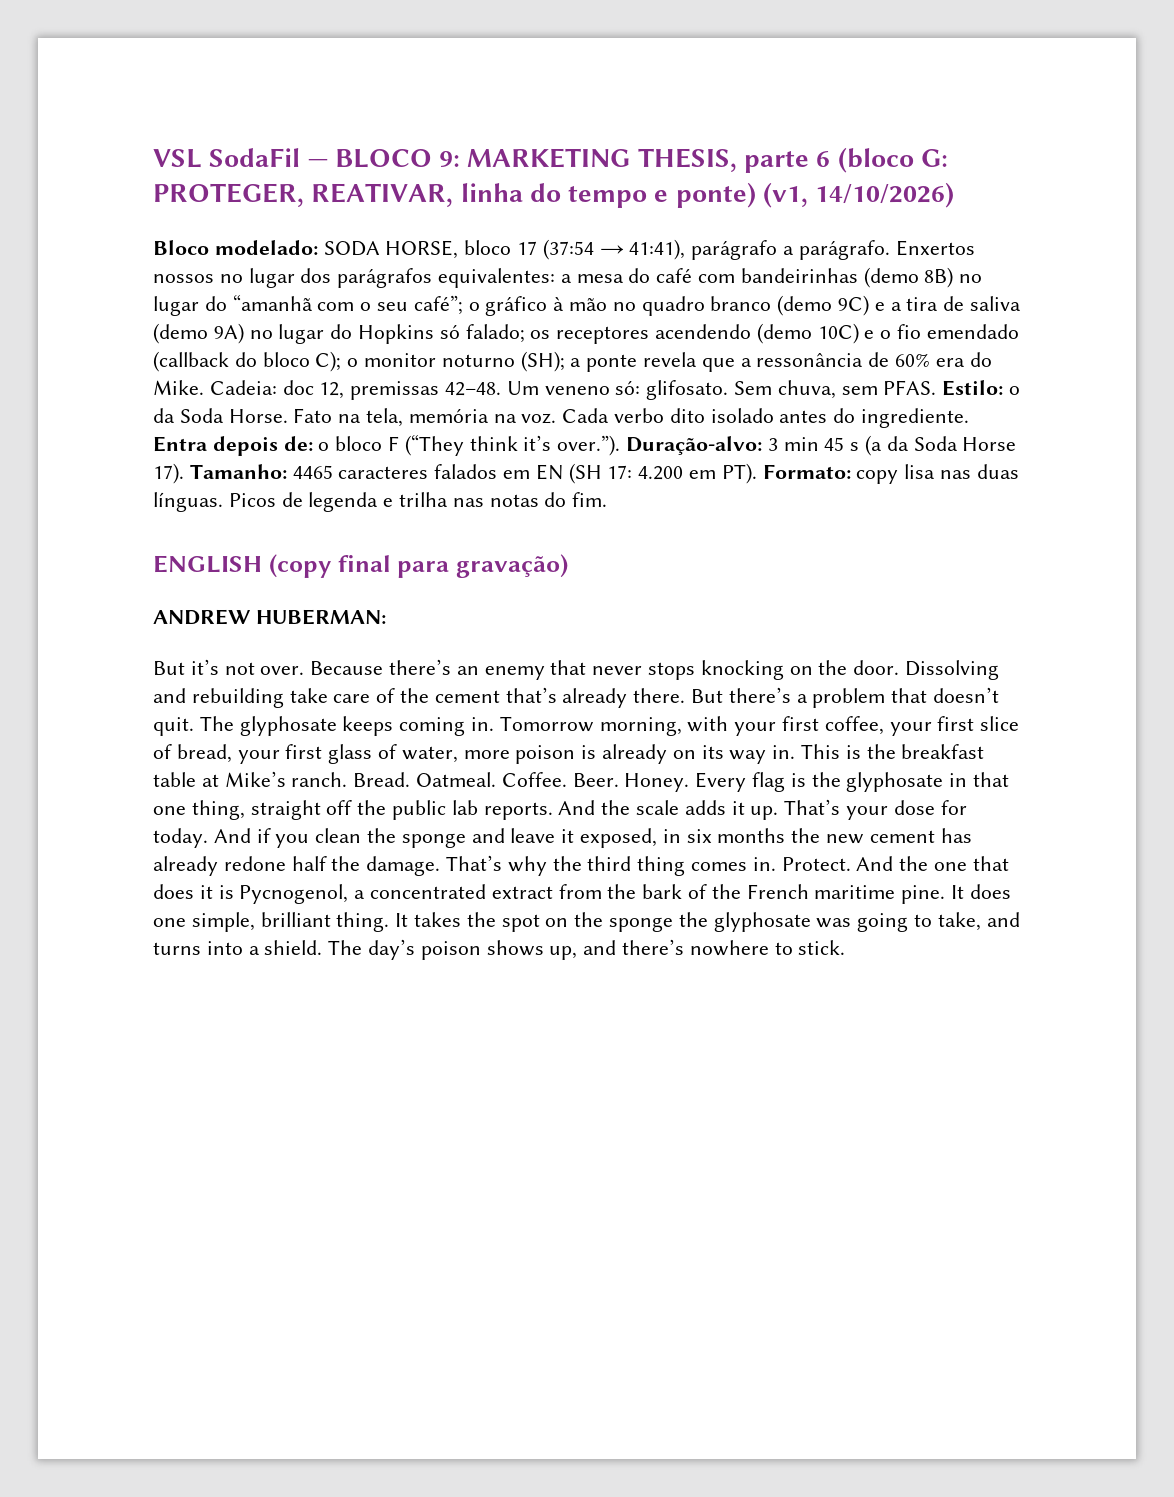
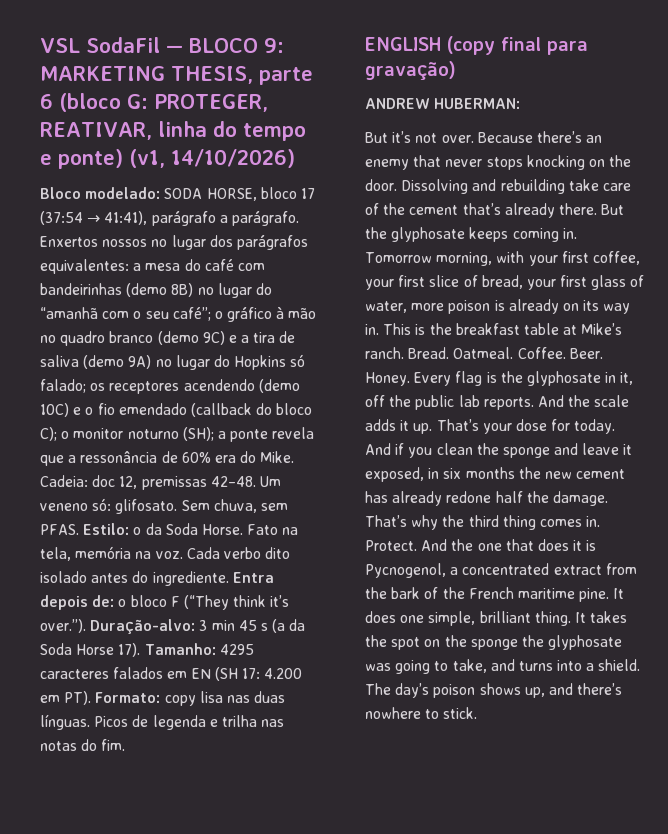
- Tamanho: 4465 caracteres falados em EN (SH 17: 4.200 em PT). Formato: copy lisa nas duas línguas.
+ Tamanho: 4295 caracteres falados em EN (SH 17: 4.200 em PT). Formato: copy lisa nas duas línguas.
- But there’s a problem that doesn’t quit. The glyphosate keeps coming in.
+ But the glyphosate keeps coming in.
- Every flag is the glyphosate in that one thing, straight off the public lab reports.
+ Every flag is the glyphosate in it, off the public lab reports.

